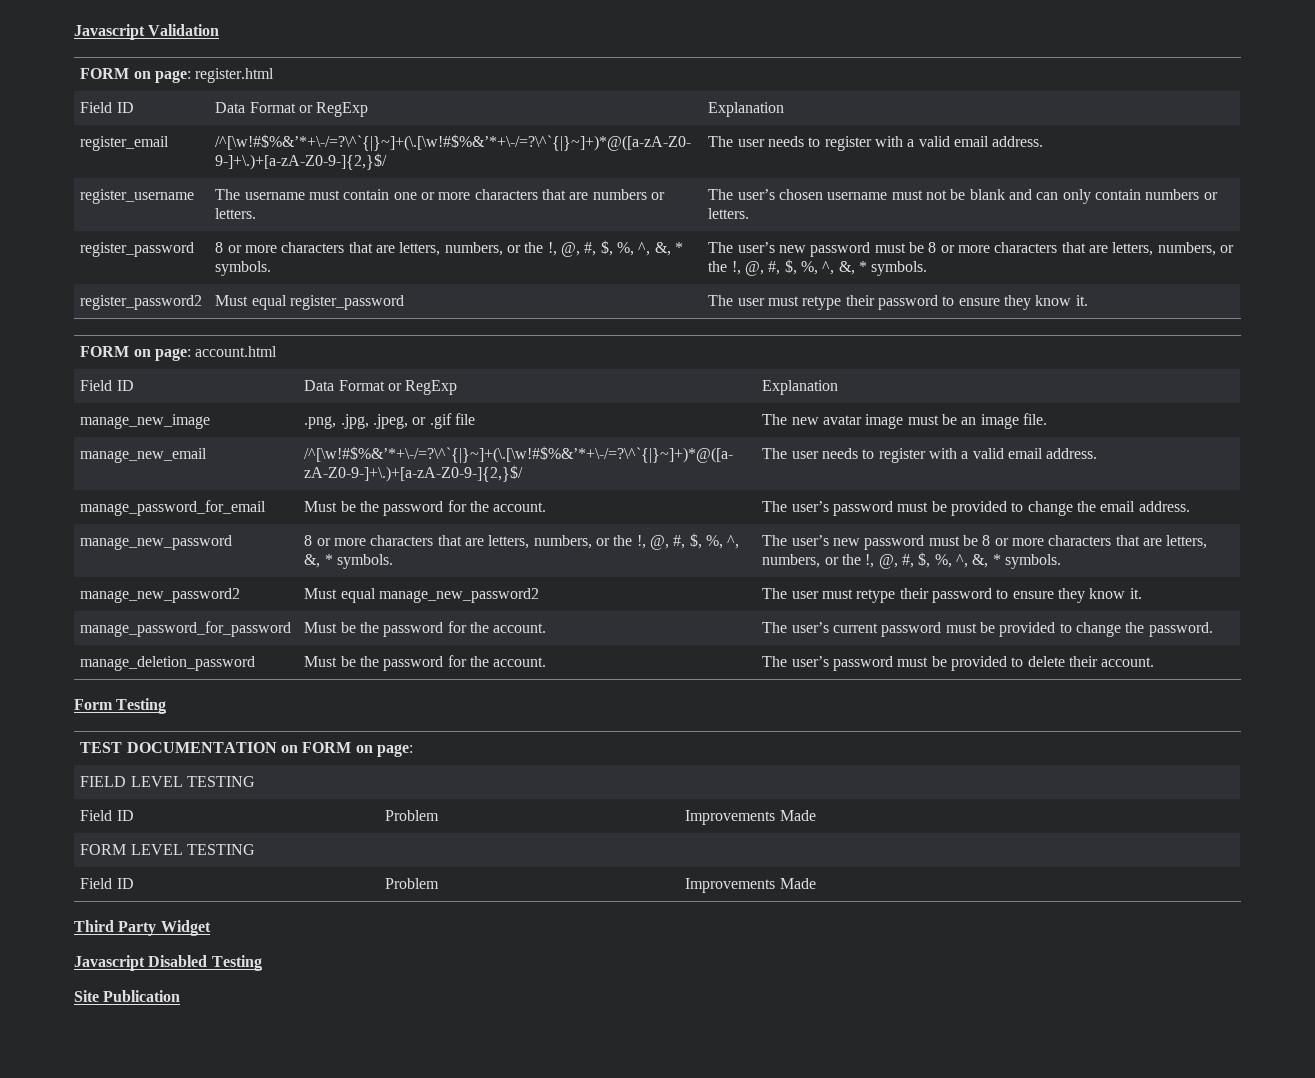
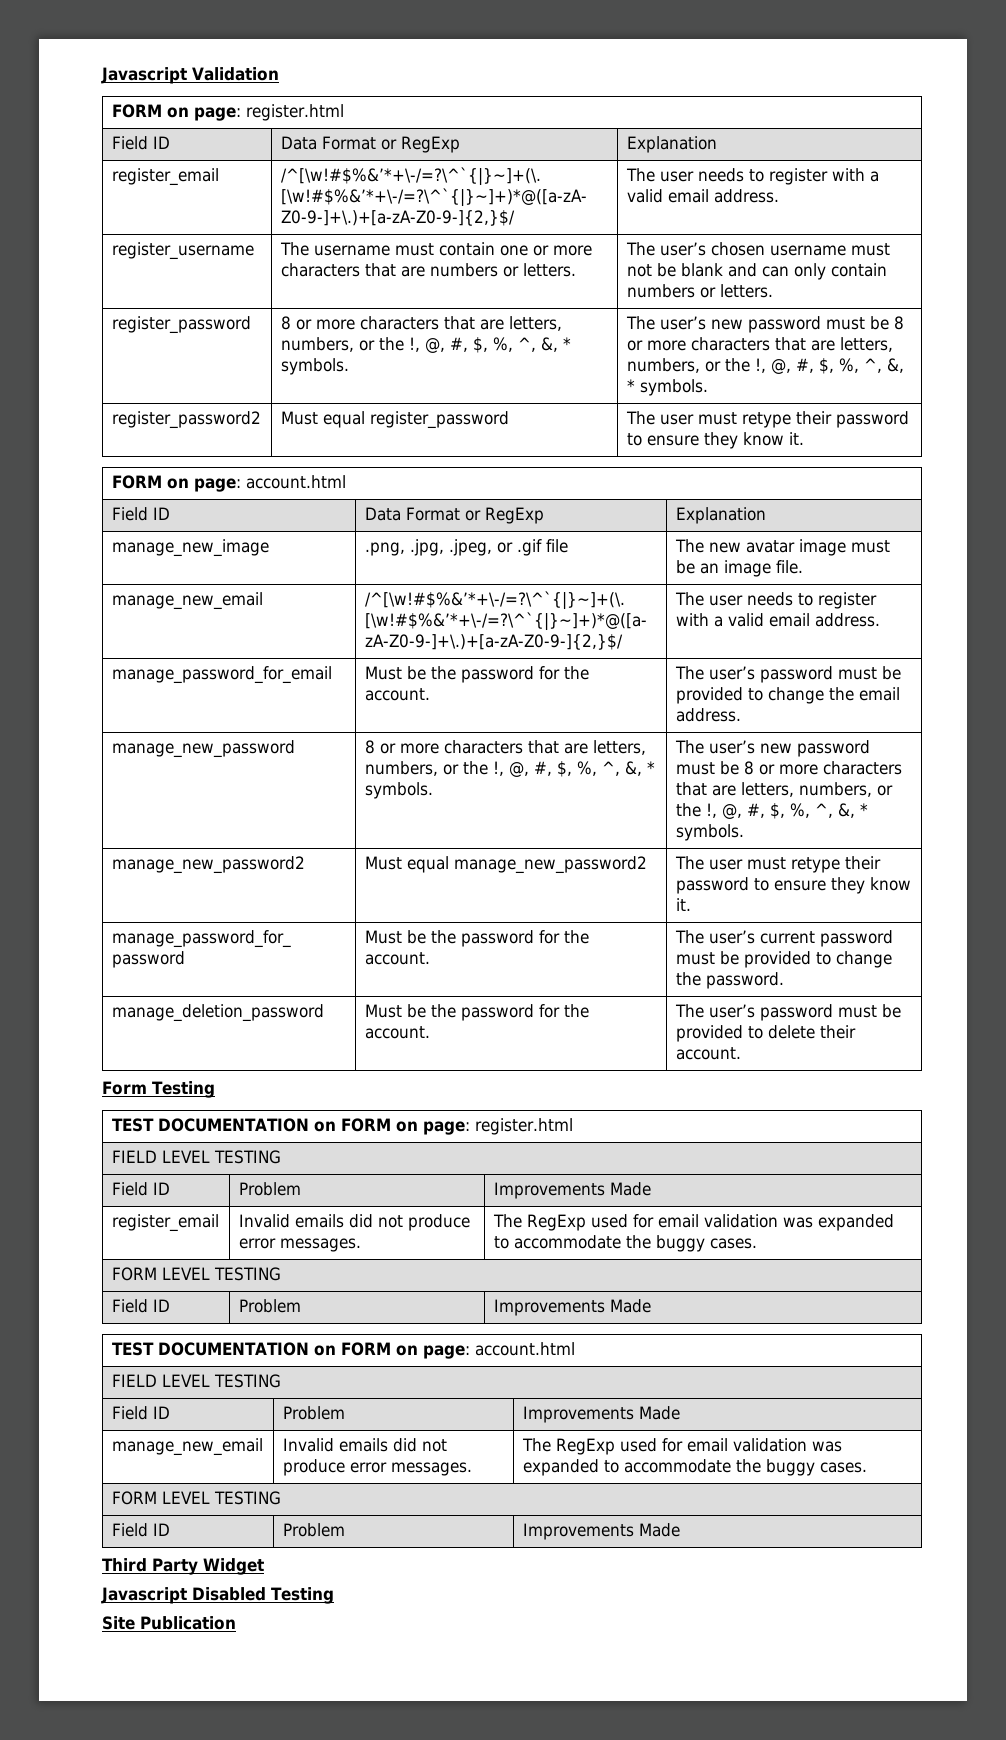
- TEST DOCUMENTATION on FORM on page:
+ TEST DOCUMENTATION on FORM on page: register.html
  FIELD LEVEL TESTING
  Field ID | Problem | Improvements Made
+ register_email | Invalid emails did not produce error messages. | The RegExp used for email validation was expanded to accommodate the buggy cases.
+ FORM LEVEL TESTING
+ Field ID | Problem | Improvements Made
+ TEST DOCUMENTATION on FORM on page: account.html
+ FIELD LEVEL TESTING
+ Field ID | Problem | Improvements Made
+ manage_new_email | Invalid emails did not produce error messages. | The RegExp used for email validation was expanded to accommodate the buggy cases.

